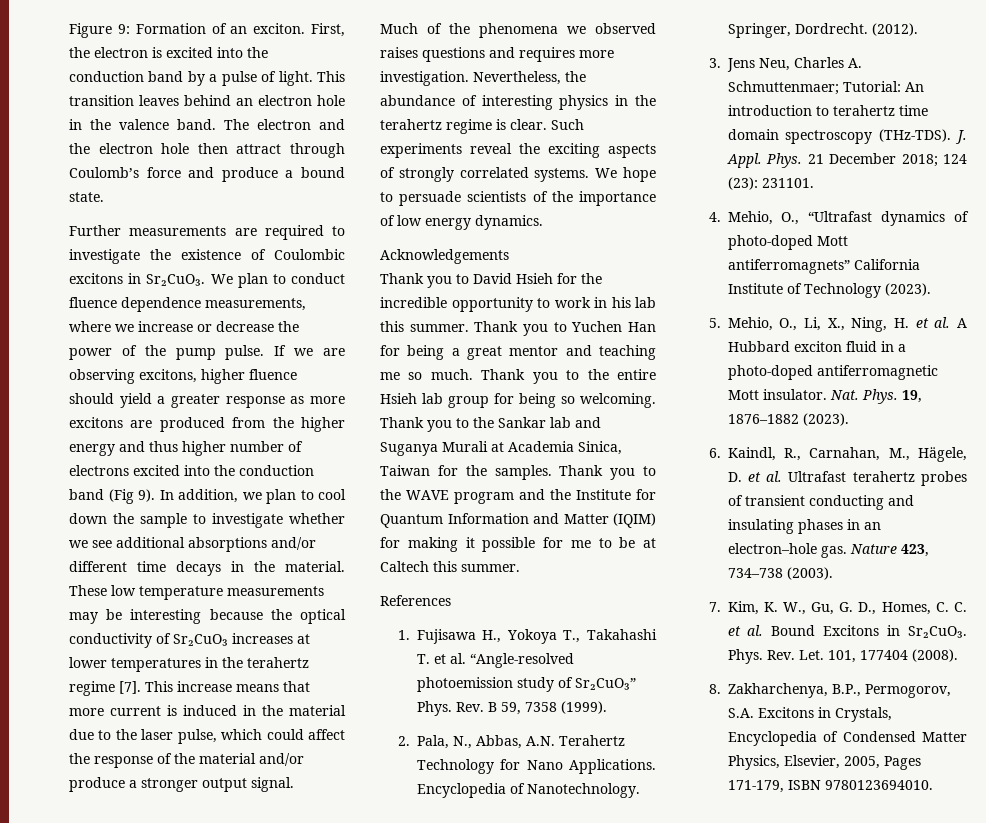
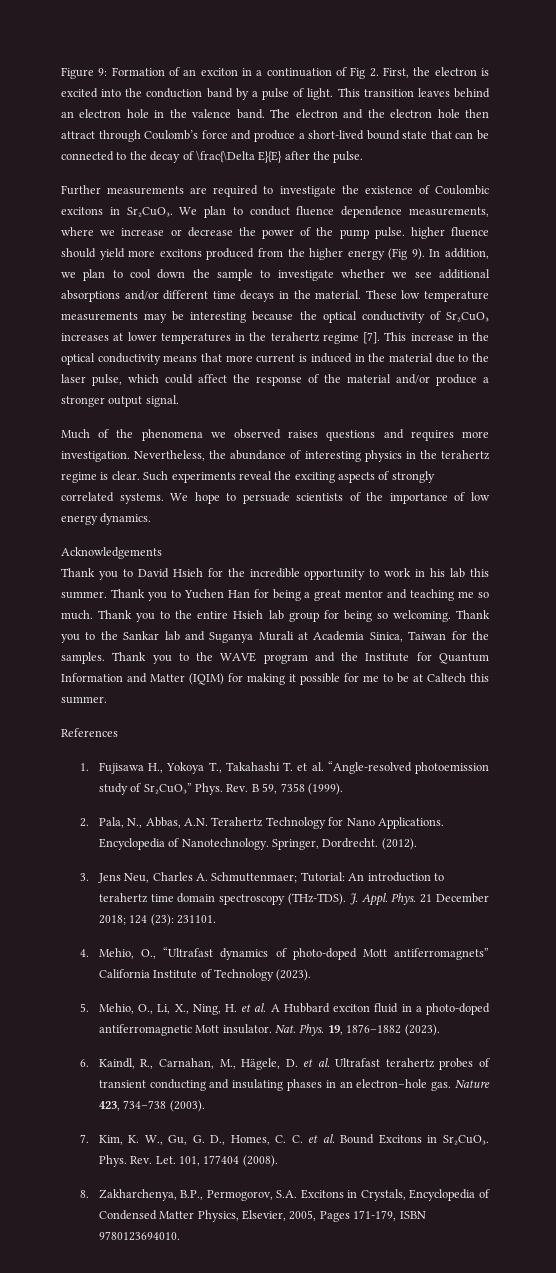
- Figure 9: Formation of an exciton. First, the electron is excited into the conduction band by a pulse of light.
+ Figure 9: Formation of an exciton in a continuation of Fig 2. First, the electron is excited into the conduction band by a pulse of light.
- The electron and the electron hole then attract through Coulomb’s force and produce a bound state.
+ The electron and the electron hole then attract through Coulomb’s force and produce a short-lived bound state that can be connected to the decay of \frac{\Delta E}{E} after the pulse.
- We plan to conduct fluence dependence measurements, where we increase or decrease the power of the pump pulse. If we are observing excitons, higher fluence should yield a greater response as more excitons are produced from the higher energy and thus higher number of electrons excited into the conduction band (Fig 9).
+ We plan to conduct fluence dependence measurements, where we increase or decrease the power of the pump pulse. higher fluence should yield more excitons produced from the higher energy (Fig 9).
- This increase means that more current is induced in the material due to the laser pulse, which could affect the response of the material and/or produce a stronger output signal.
+ This increase in the optical conductivity means that more current is induced in the material due to the laser pulse, which could affect the response of the material and/or produce a stronger output signal.

